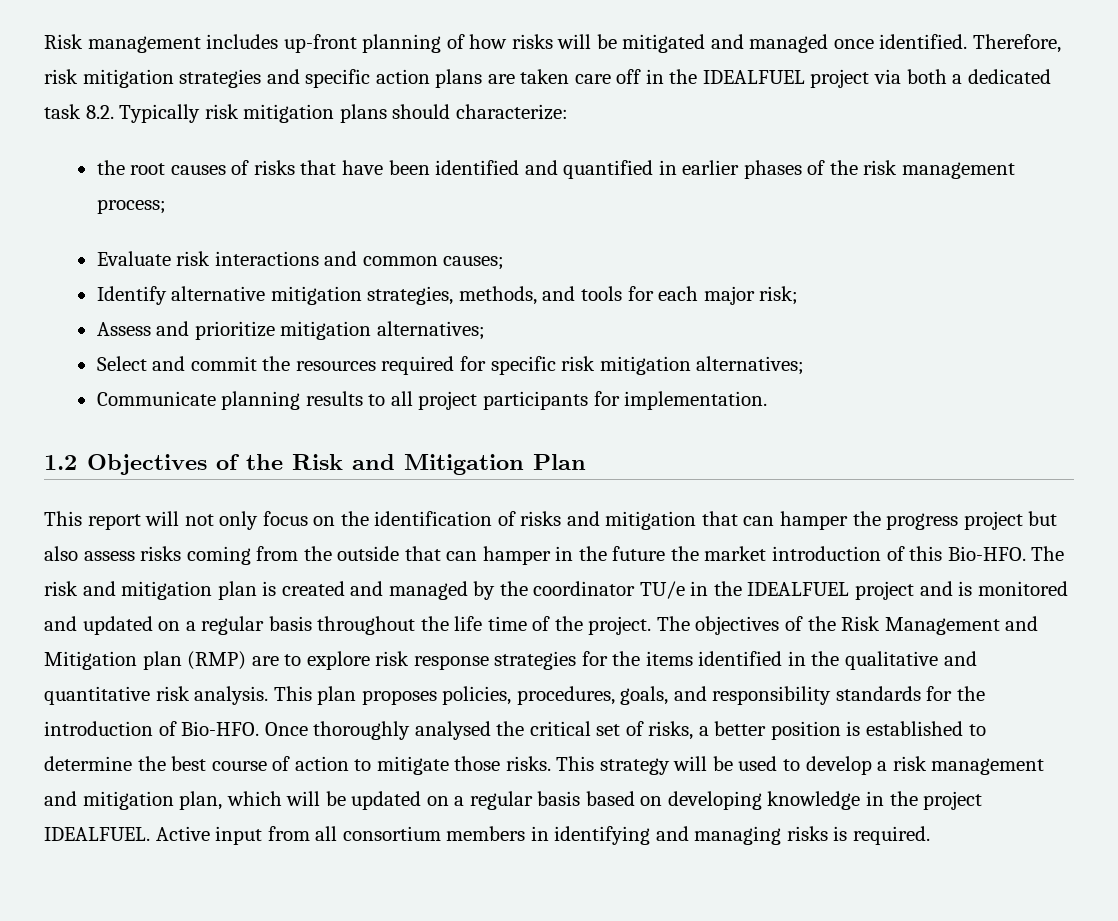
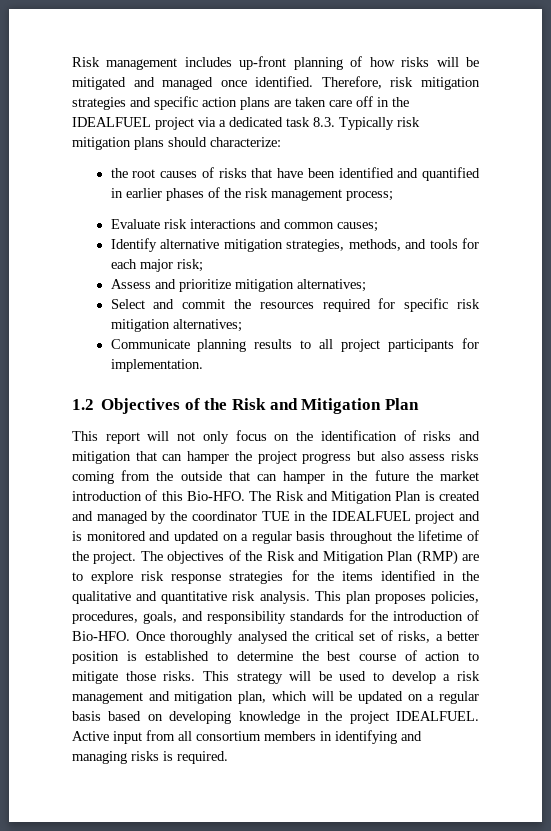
- Therefore, risk mitigation strategies and specific action plans are taken care off in the IDEALFUEL project via both a dedicated task 8.2. Typically risk mitigation plans should characterize:
+ Therefore, risk mitigation strategies and specific action plans are taken care off in the IDEALFUEL project via a dedicated task 8.3. Typically risk mitigation plans should characterize:
- This report will not only focus on the identification of risks and mitigation that can hamper the progress project but also assess risks coming from the outside that can hamper in the future the market introduction of this Bio-HFO.
+ This report will not only focus on the identification of risks and mitigation that can hamper the project progress but also assess risks coming from the outside that can hamper in the future the market introduction of this Bio-HFO.
- The risk and mitigation plan is created and managed by the coordinator TU/e in the IDEALFUEL project and is monitored and updated on a regular basis throughout the life time of the project.
+ The Risk and Mitigation Plan is created and managed by the coordinator TUE in the IDEALFUEL project and is monitored and updated on a regular basis throughout the lifetime of the project.
- The objectives of the Risk Management and Mitigation plan (RMP) are to explore risk response strategies for the items identified in the qualitative and quantitative risk analysis.
+ The objectives of the Risk and Mitigation Plan (RMP) are to explore risk response strategies for the items identified in the qualitative and quantitative risk analysis.

